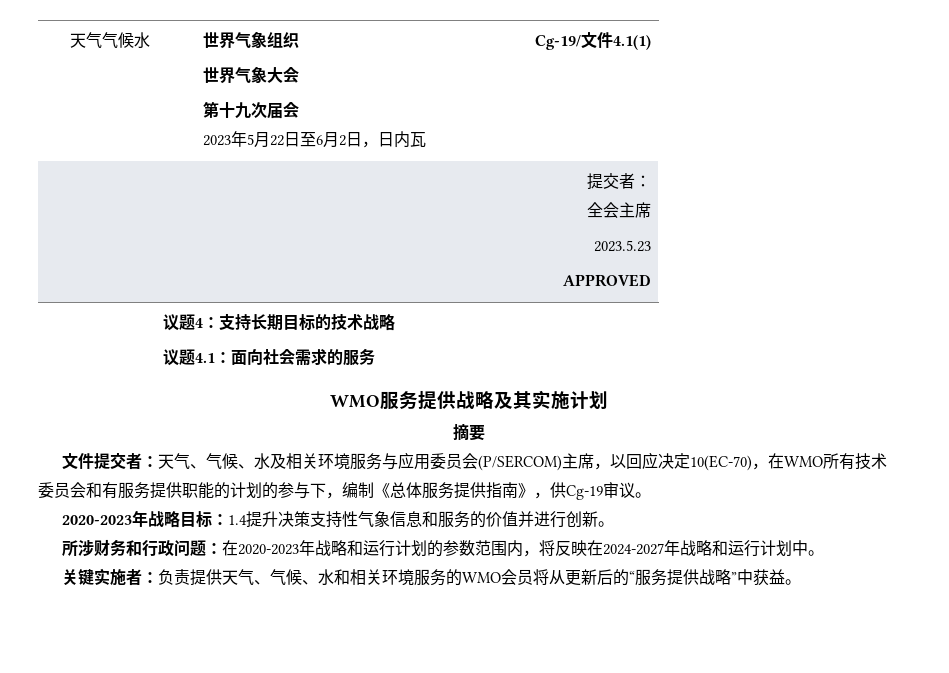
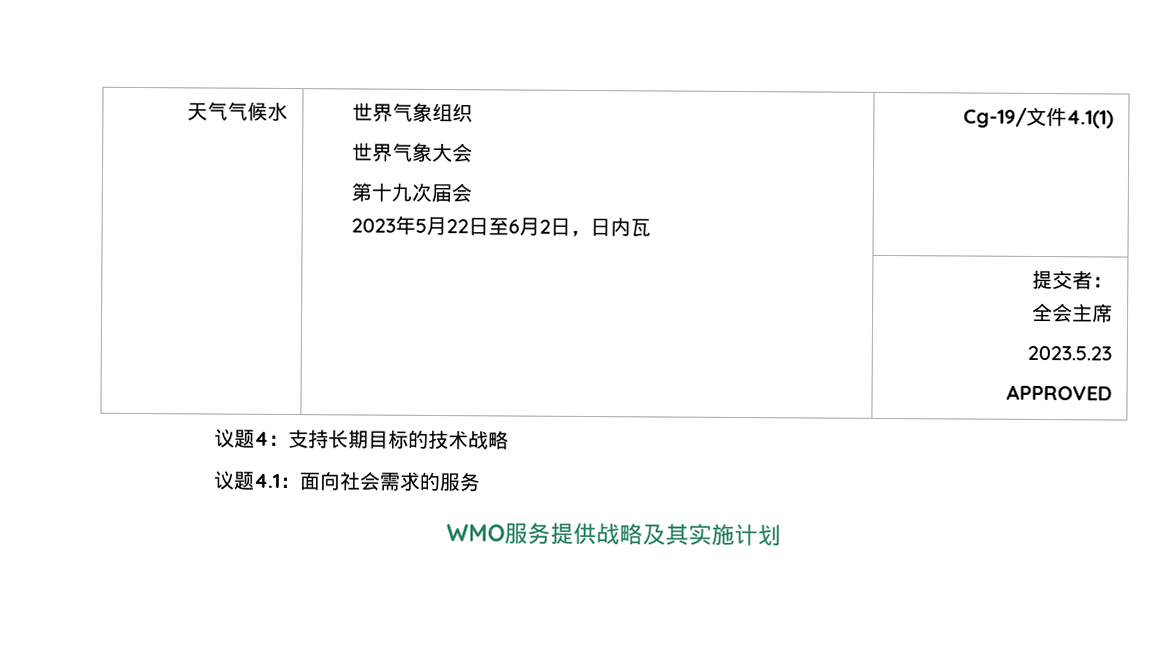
- 摘要
- 文件提交者：天气、气候、水及相关环境服务与应用委员会(P/SERCOM)主席，以回应决定10(EC-70)，在WMO所有技术委员会和有服务提供职能的计划的参与下，编制《总体服务提供指南》，供Cg-19审议。
- 2020-2023年战略目标：1.4提升决策支持性气象信息和服务的价值并进行创新。
- 所涉财务和行政问题：在2020-2023年战略和运行计划的参数范围内，将反映在2024-2027年战略和运行计划中。
- 关键实施者：负责提供天气、气候、水和相关环境服务的WMO会员将从更新后的“服务提供战略”中获益。

